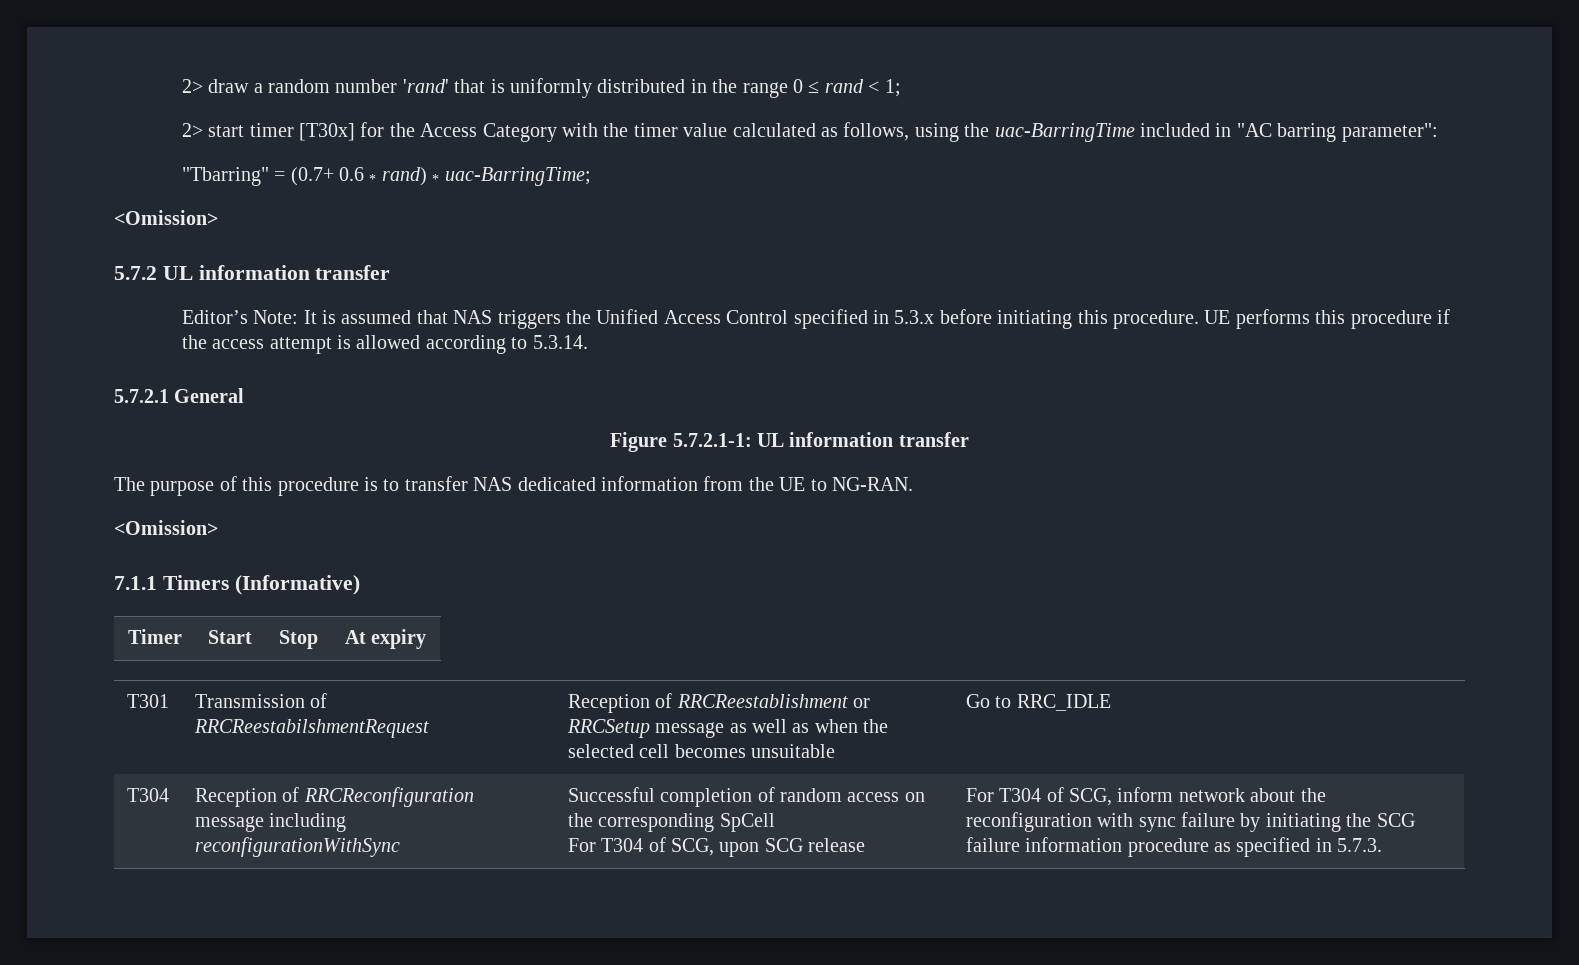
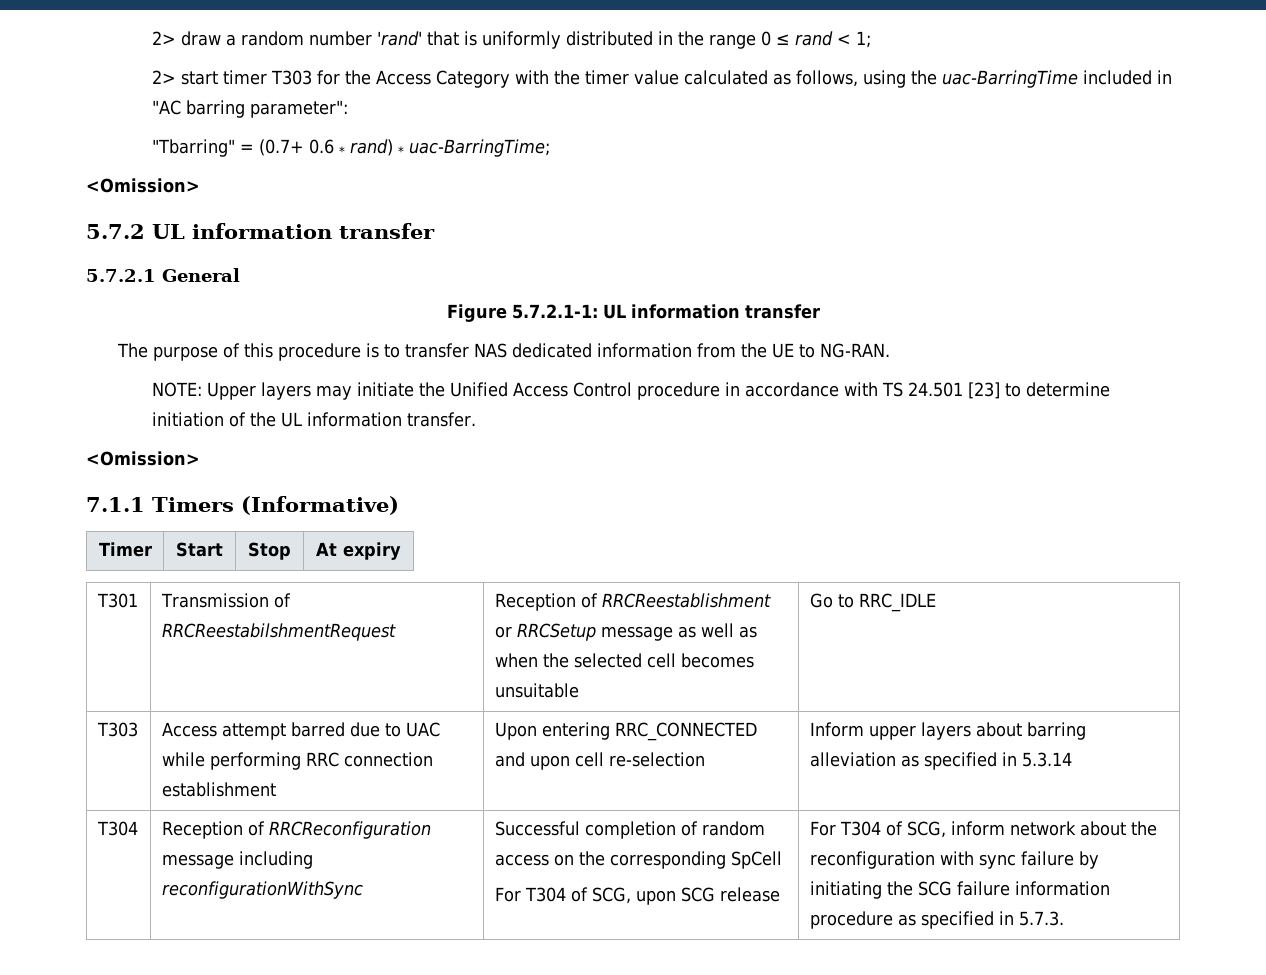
- 2> start timer [T30x] for the Access Category with the timer value calculated as follows, using the uac-BarringTime included in "AC barring parameter":
+ 2> start timer T303 for the Access Category with the timer value calculated as follows, using the uac-BarringTime included in "AC barring parameter":
- Editor’s Note: It is assumed that NAS triggers the Unified Access Control specified in 5.3.x before initiating this procedure. UE performs this procedure if the access attempt is allowed according to 5.3.14.
+ NOTE: Upper layers may initiate the Unified Access Control procedure in accordance with TS 24.501 [23] to determine initiation of the UL information transfer.
+ T303 | Access attempt barred due to UAC while performing RRC connection establishment | Upon entering RRC_CONNECTED and upon cell re-selection | Inform upper layers about barring alleviation as specified in 5.3.14

